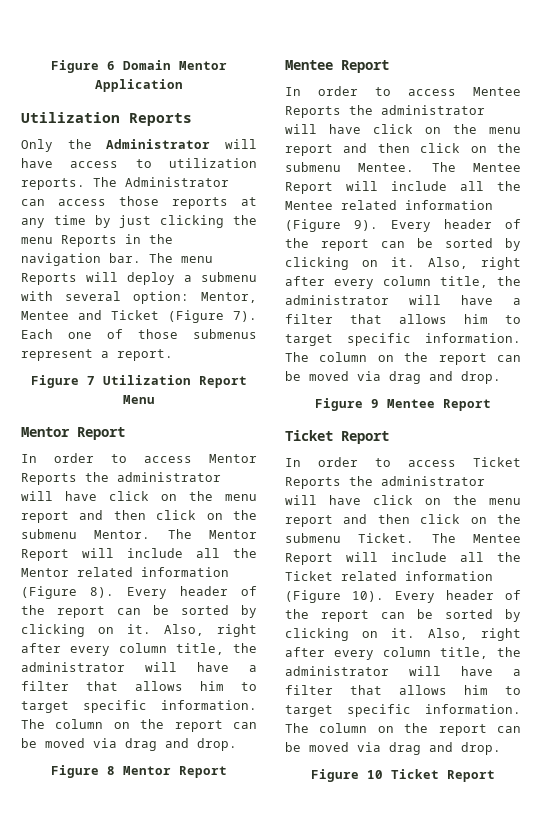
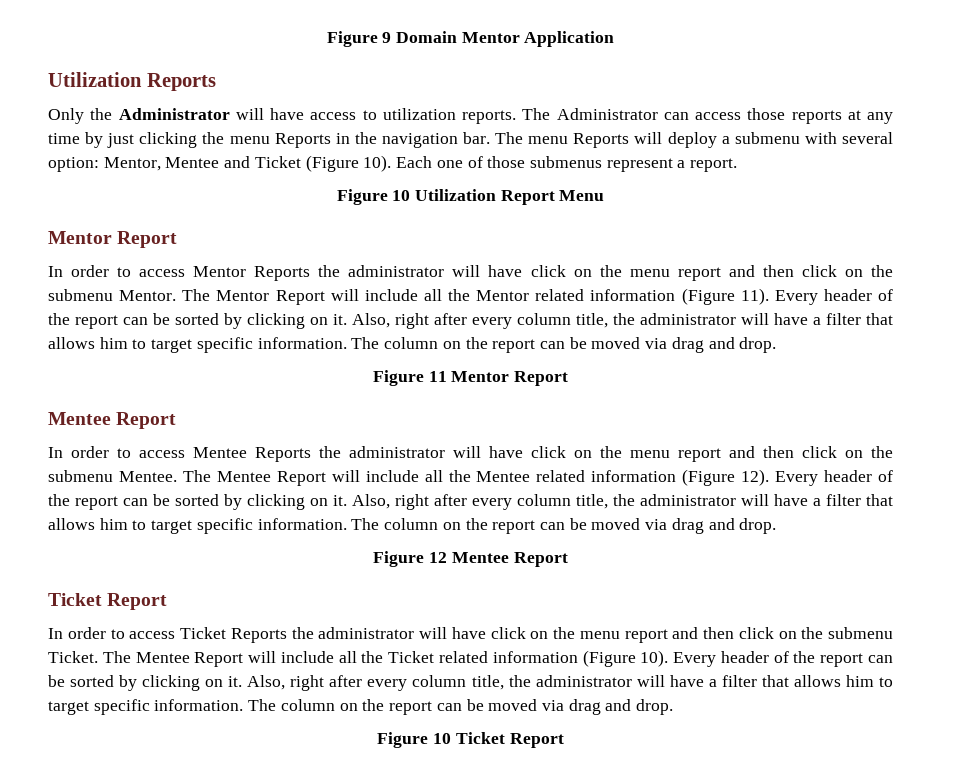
- Figure 6 Domain Mentor Application
+ Figure 9 Domain Mentor Application
- The menu Reports will deploy a submenu with several option: Mentor, Mentee and Ticket (Figure 7).
+ The menu Reports will deploy a submenu with several option: Mentor, Mentee and Ticket (Figure 10).
- Figure 7 Utilization Report Menu
+ Figure 10 Utilization Report Menu
- The Mentor Report will include all the Mentor related information (Figure 8).
+ The Mentor Report will include all the Mentor related information (Figure 11).
- Figure 8 Mentor Report
+ Figure 11 Mentor Report
- The Mentee Report will include all the Mentee related information (Figure 9).
+ The Mentee Report will include all the Mentee related information (Figure 12).
- Figure 9 Mentee Report
+ Figure 12 Mentee Report

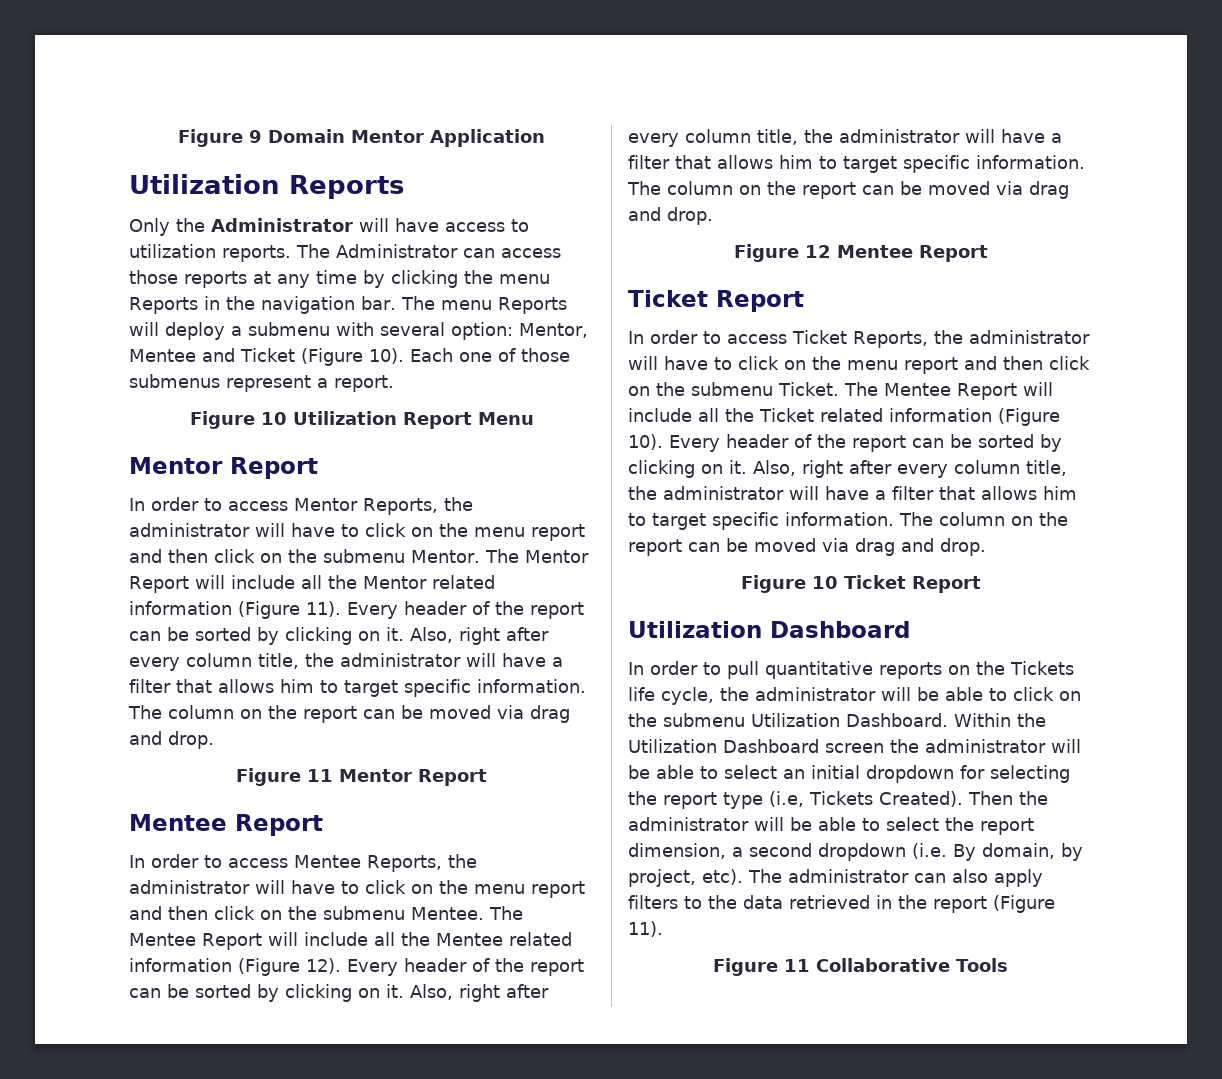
- The Administrator can access those reports at any time by just clicking the menu Reports in the navigation bar.
+ The Administrator can access those reports at any time by clicking the menu Reports in the navigation bar.
- In order to access Mentor Reports the administrator will have click on the menu report and then click on the submenu Mentor.
+ In order to access Mentor Reports, the administrator will have to click on the menu report and then click on the submenu Mentor.
- In order to access Mentee Reports the administrator will have click on the menu report and then click on the submenu Mentee.
+ In order to access Mentee Reports, the administrator will have to click on the menu report and then click on the submenu Mentee.
- In order to access Ticket Reports the administrator will have click on the menu report and then click on the submenu Ticket.
+ In order to access Ticket Reports, the administrator will have to click on the menu report and then click on the submenu Ticket.
  Figure 10 Ticket Report
+ Utilization Dashboard
+ In order to pull quantitative reports on the Tickets life cycle, the administrator will be able to click on the submenu Utilization Dashboard. Within the Utilization Dashboard screen the administrator will be able to select an initial dropdown for selecting the report type (i.e, Tickets Created). Then the administrator will be able to select the report dimension, a second dropdown (i.e. By domain, by project, etc). The administrator can also apply filters to the data retrieved in the report (Figure 11).
+ Figure 11 Collaborative Tools

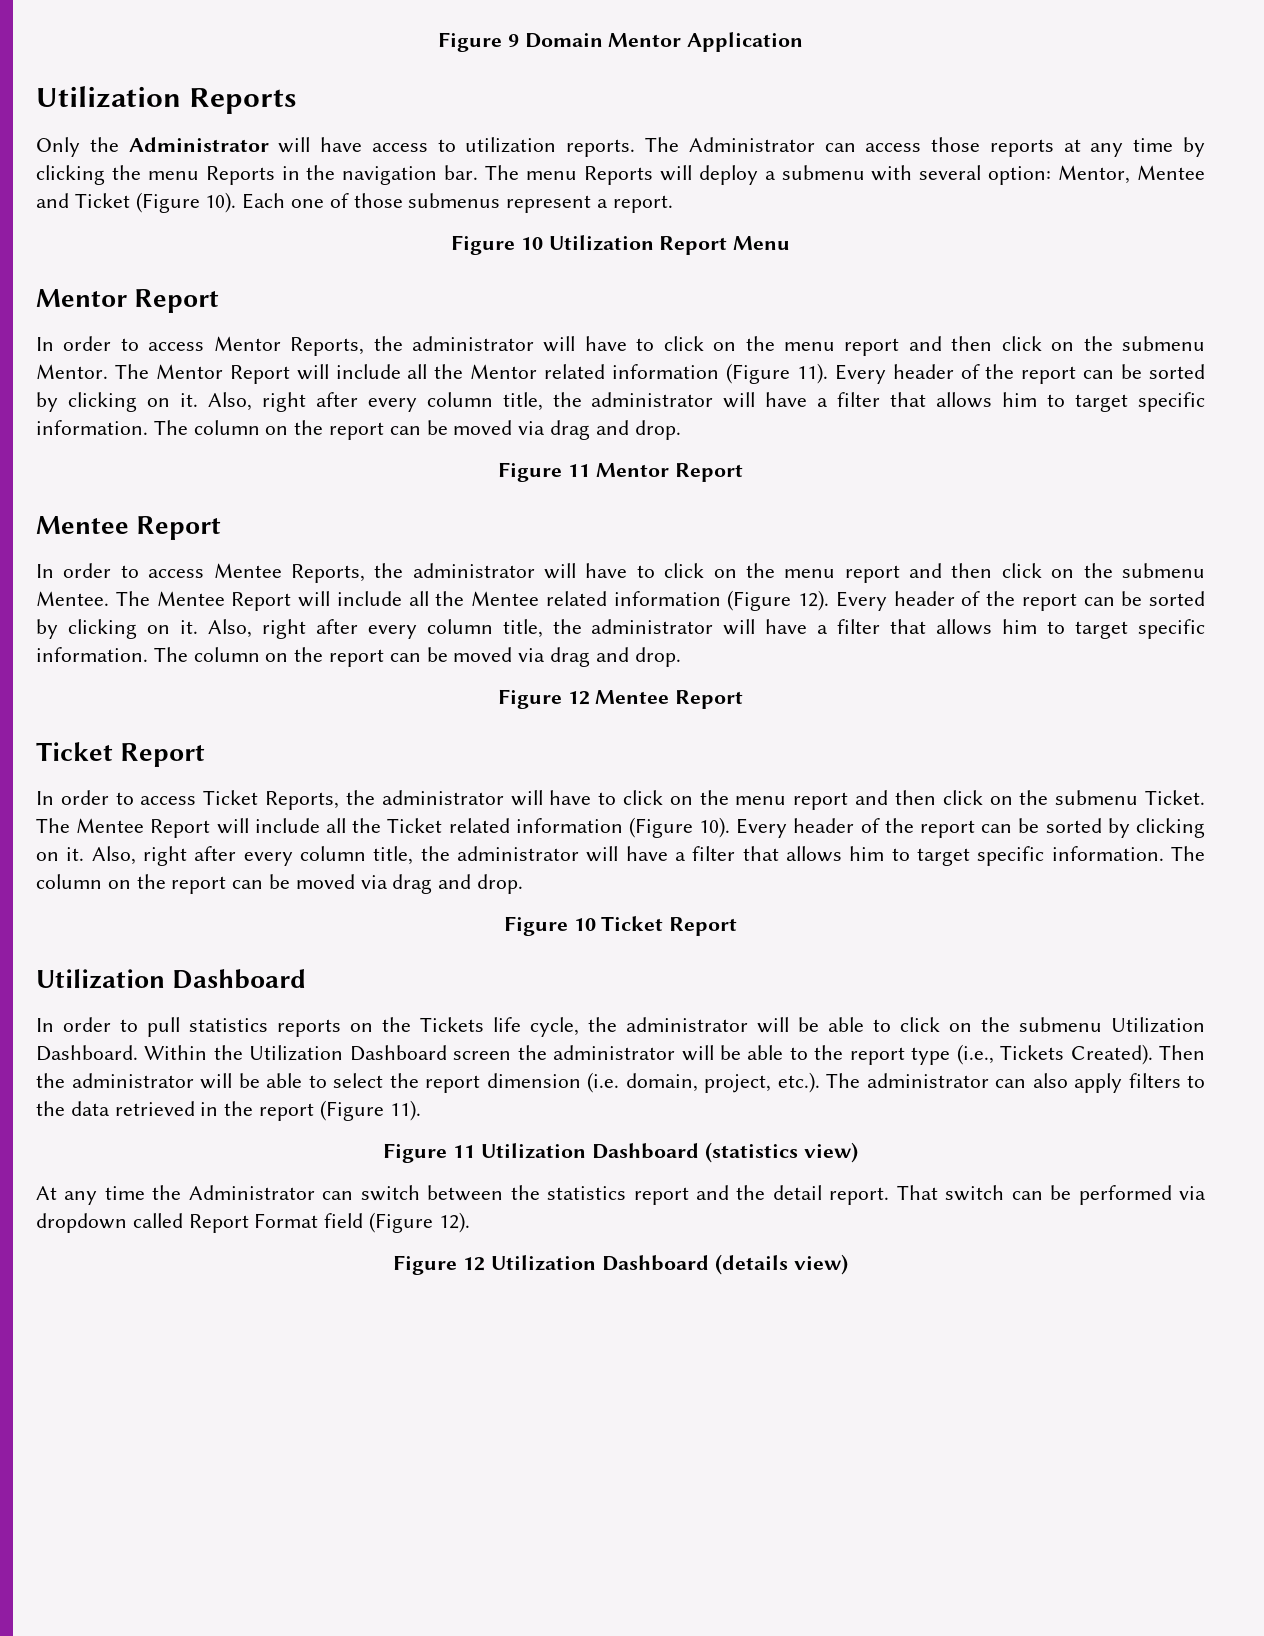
- In order to pull quantitative reports on the Tickets life cycle, the administrator will be able to click on the submenu Utilization Dashboard.
+ In order to pull statistics reports on the Tickets life cycle, the administrator will be able to click on the submenu Utilization Dashboard.
- Within the Utilization Dashboard screen the administrator will be able to select an initial dropdown for selecting the report type (i.e, Tickets Created).
+ Within the Utilization Dashboard screen the administrator will be able to the report type (i.e., Tickets Created).
- Then the administrator will be able to select the report dimension, a second dropdown (i.e. By domain, by project, etc). The administrator can also apply filters to the data retrieved in the report (Figure 11).
+ Then the administrator will be able to select the report dimension (i.e. domain, project, etc.). The administrator can also apply filters to the data retrieved in the report (Figure 11).
- Figure 11 Collaborative Tools
+ Figure 11 Utilization Dashboard (statistics view)
+ At any time the Administrator can switch between the statistics report and the detail report. That switch can be performed via dropdown called Report Format field (Figure 12).
+ Figure 12 Utilization Dashboard (details view)

